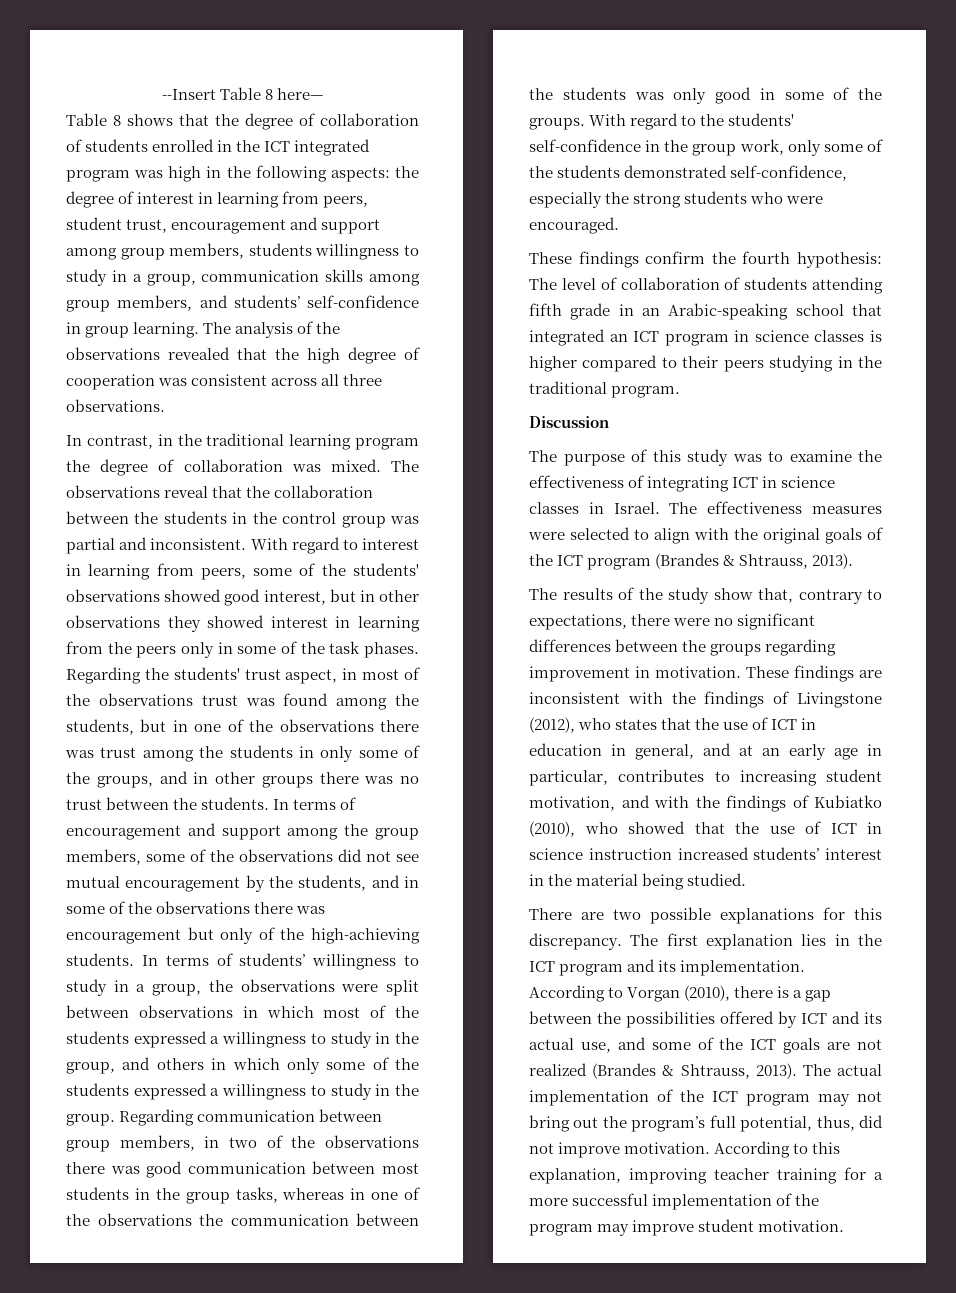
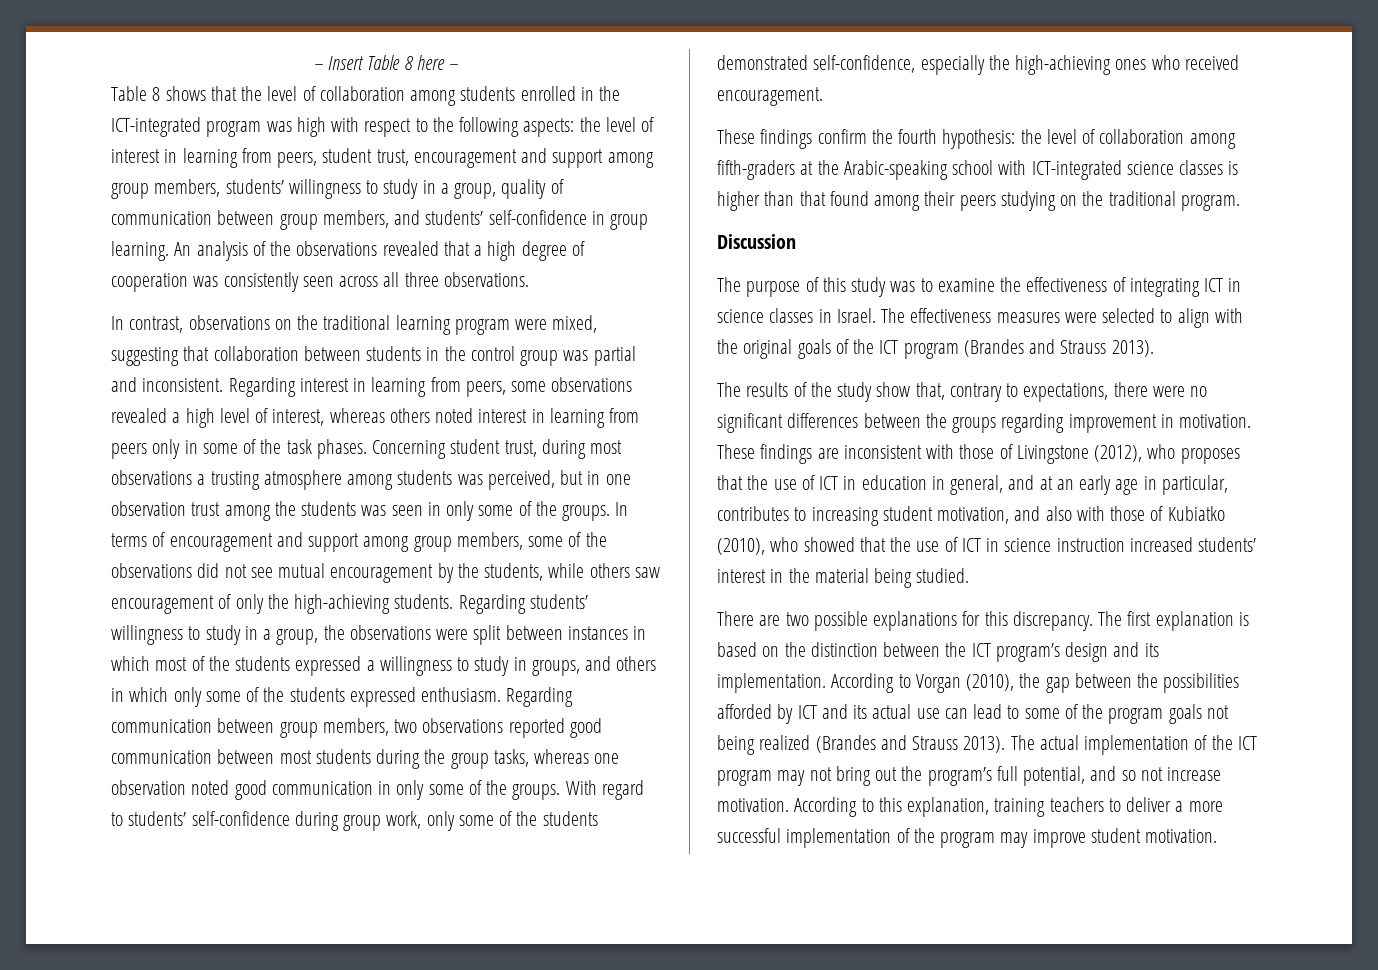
- --Insert Table 8 here—
+ – Insert Table 8 here –
- Table 8 shows that the degree of collaboration of students enrolled in the ICT integrated program was high in the following aspects: the degree of interest in learning from peers, student trust, encouragement and support among group members, students willingness to study in a group, communication skills among group members, and students’ self-confidence in group learning.
+ Table 8 shows that the level of collaboration among students enrolled in the ICT-integrated program was high with respect to the following aspects: the level of interest in learning from peers, student trust, encouragement and support among group members, students’ willingness to study in a group, quality of communication between group members, and students’ self-confidence in group learning.
- The analysis of the observations revealed that the high degree of cooperation was consistent across all three observations.
+ An analysis of the observations revealed that a high degree of cooperation was consistently seen across all three observations.
- In contrast, in the traditional learning program the degree of collaboration was mixed. The observations reveal that the collaboration between the students in the control group was partial and inconsistent.
+ In contrast, observations on the traditional learning program were mixed, suggesting that collaboration between students in the control group was partial and inconsistent.
- With regard to interest in learning from peers, some of the students' observations showed good interest, but in other observations they showed interest in learning from the peers only in some of the task phases.
+ Regarding interest in learning from peers, some observations revealed a high level of interest, whereas others noted interest in learning from peers only in some of the task phases.
- Regarding the students' trust aspect, in most of the observations trust was found among the students, but in one of the observations there was trust among the students in only some of the groups, and in other groups there was no trust between the students.
+ Concerning student trust, during most observations a trusting atmosphere among students was perceived, but in one observation trust among the students was seen in only some of the groups.
- In terms of encouragement and support among the group members, some of the observations did not see mutual encouragement by the students, and in some of the observations there was encouragement but only of the high-achieving students. In terms of students’ willingness to study in a group, the observations were split between observations in which most of the students expressed a willingness to study in the group, and others in which only some of the students expressed a willingness to study in the group.
+ In terms of encouragement and support among group members, some of the observations did not see mutual encouragement by the students, while others saw encouragement of only the high-achieving students. Regarding students’ willingness to study in a group, the observations were split between instances in which most of the students expressed a willingness to study in groups, and others in which only some of the students expressed enthusiasm.
- Regarding communication between group members, in two of the observations there was good communication between most students in the group tasks, whereas in one of the observations the communication between the students was only good in some of the groups.
+ Regarding communication between group members, two observations reported good communication between most students during the group tasks, whereas one observation noted good communication in only some of the groups.
- With regard to the students' self-confidence in the group work, only some of the students demonstrated self-confidence, especially the strong students who were encouraged.
+ With regard to students’ self-confidence during group work, only some of the students demonstrated self-confidence, especially the high-achieving ones who received encouragement.
- These findings confirm the fourth hypothesis: The level of collaboration of students attending fifth grade in an Arabic-speaking school that integrated an ICT program in science classes is higher compared to their peers studying in the traditional program.
+ These findings confirm the fourth hypothesis: the level of collaboration among fifth-graders at the Arabic-speaking school with ICT-integrated science classes is higher than that found among their peers studying on the traditional program.
- The effectiveness measures were selected to align with the original goals of the ICT program (Brandes & Shtrauss, 2013).
+ The effectiveness measures were selected to align with the original goals of the ICT program (Brandes and Strauss 2013).
- These findings are inconsistent with the findings of Livingstone (2012), who states that the use of ICT in education in general, and at an early age in particular, contributes to increasing student motivation, and with the findings of Kubiatko (2010), who showed that the use of ICT in science instruction increased students’ interest in the material being studied.
+ These findings are inconsistent with those of Livingstone (2012), who proposes that the use of ICT in education in general, and at an early age in particular, contributes to increasing student motivation, and also with those of Kubiatko (2010), who showed that the use of ICT in science instruction increased students’ interest in the material being studied.
- The first explanation lies in the ICT program and its implementation.
+ The first explanation is based on the distinction between the ICT program’s design and its implementation.
- According to Vorgan (2010), there is a gap between the possibilities offered by ICT and its actual use, and some of the ICT goals are not realized (Brandes & Shtrauss, 2013).
+ According to Vorgan (2010), the gap between the possibilities afforded by ICT and its actual use can lead to some of the program goals not being realized (Brandes and Strauss 2013).
- The actual implementation of the ICT program may not bring out the program’s full potential, thus, did not improve motivation.
+ The actual implementation of the ICT program may not bring out the program’s full potential, and so not increase motivation.
- According to this explanation, improving teacher training for a more successful implementation of the program may improve student motivation.
+ According to this explanation, training teachers to deliver a more successful implementation of the program may improve student motivation.

